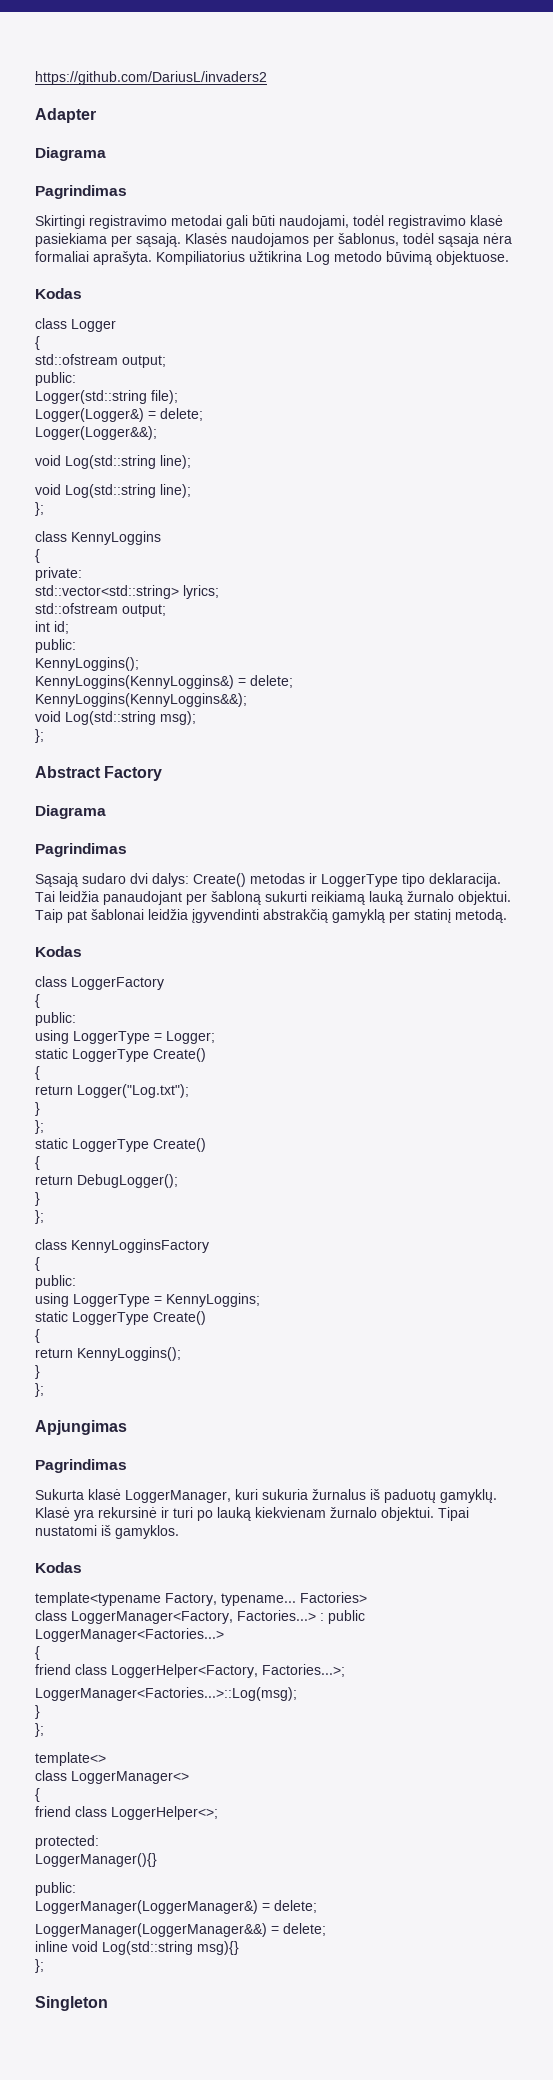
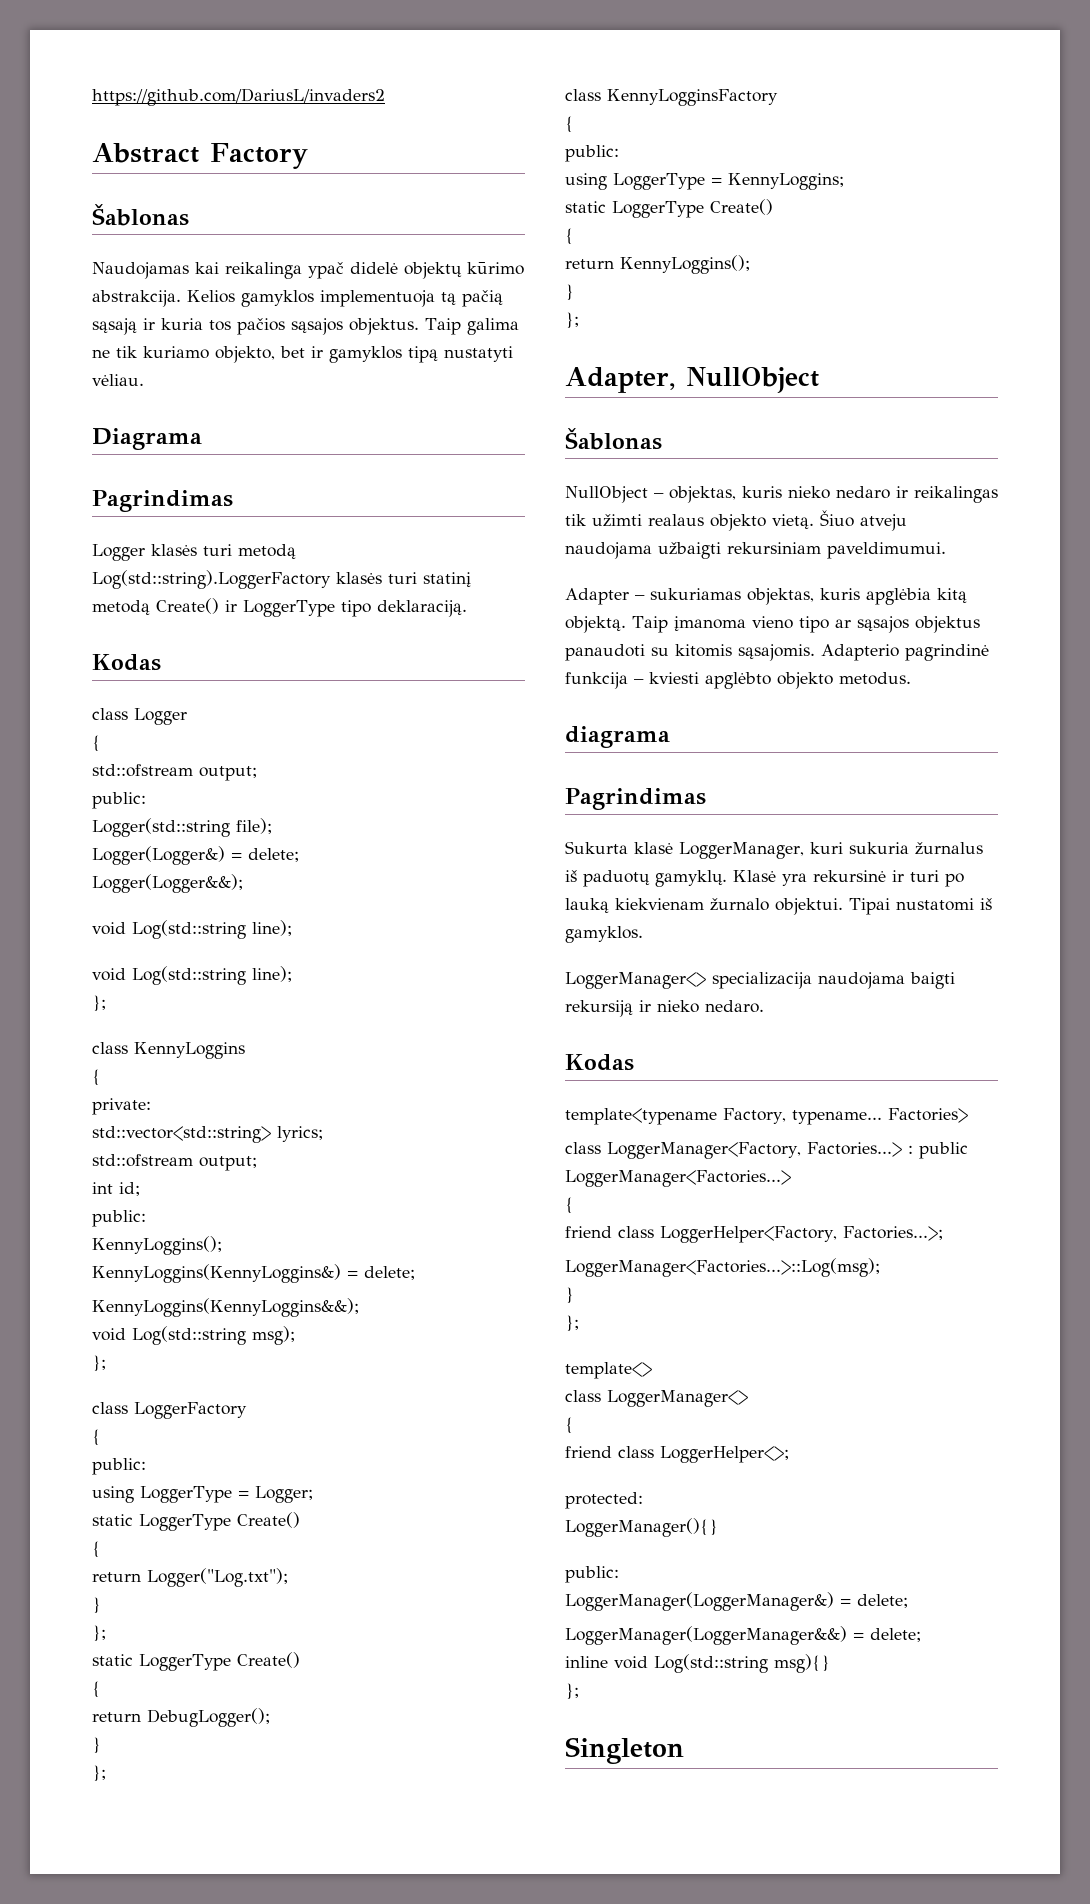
- Adapter
+ Abstract Factory
+ Šablonas
+ Naudojamas kai reikalinga ypač didelė objektų kūrimo abstrakcija. Kelios gamyklos implementuoja tą pačią sąsają ir kuria tos pačios sąsajos objektus. Taip galima ne tik kuriamo objekto, bet ir gamyklos tipą nustatyti vėliau.
  Diagrama
  Pagrindimas
- Skirtingi registravimo metodai gali būti naudojami, todėl registravimo klasė pasiekiama per sąsają. Klasės naudojamos per šablonus, todėl sąsaja nėra formaliai aprašyta. Kompiliatorius užtikrina Log metodo būvimą objektuose.
+ Logger klasės turi metodą Log(std::string).LoggerFactory klasės turi statinį metodą Create() ir LoggerType tipo deklaraciją.
- Abstract Factory
- Diagrama
- Pagrindimas
- Sąsają sudaro dvi dalys: Create() metodas ir LoggerType tipo deklaracija. Tai leidžia panaudojant per šabloną sukurti reikiamą lauką žurnalo objektui. Taip pat šablonai leidžia įgyvendinti abstrakčią gamyklą per statinį metodą.
- Kodas
- Apjungimas
+ Adapter, NullObject
+ Šablonas
+ NullObject – objektas, kuris nieko nedaro ir reikalingas tik užimti realaus objekto vietą. Šiuo atveju naudojama užbaigti rekursiniam paveldimumui.
+ Adapter – sukuriamas objektas, kuris apglėbia kitą objektą. Taip įmanoma vieno tipo ar sąsajos objektus panaudoti su kitomis sąsajomis. Adapterio pagrindinė funkcija – kviesti apglėbto objekto metodus.
+ diagrama
+ LoggerManager<> specializacija naudojama baigti rekursiją ir nieko nedaro.

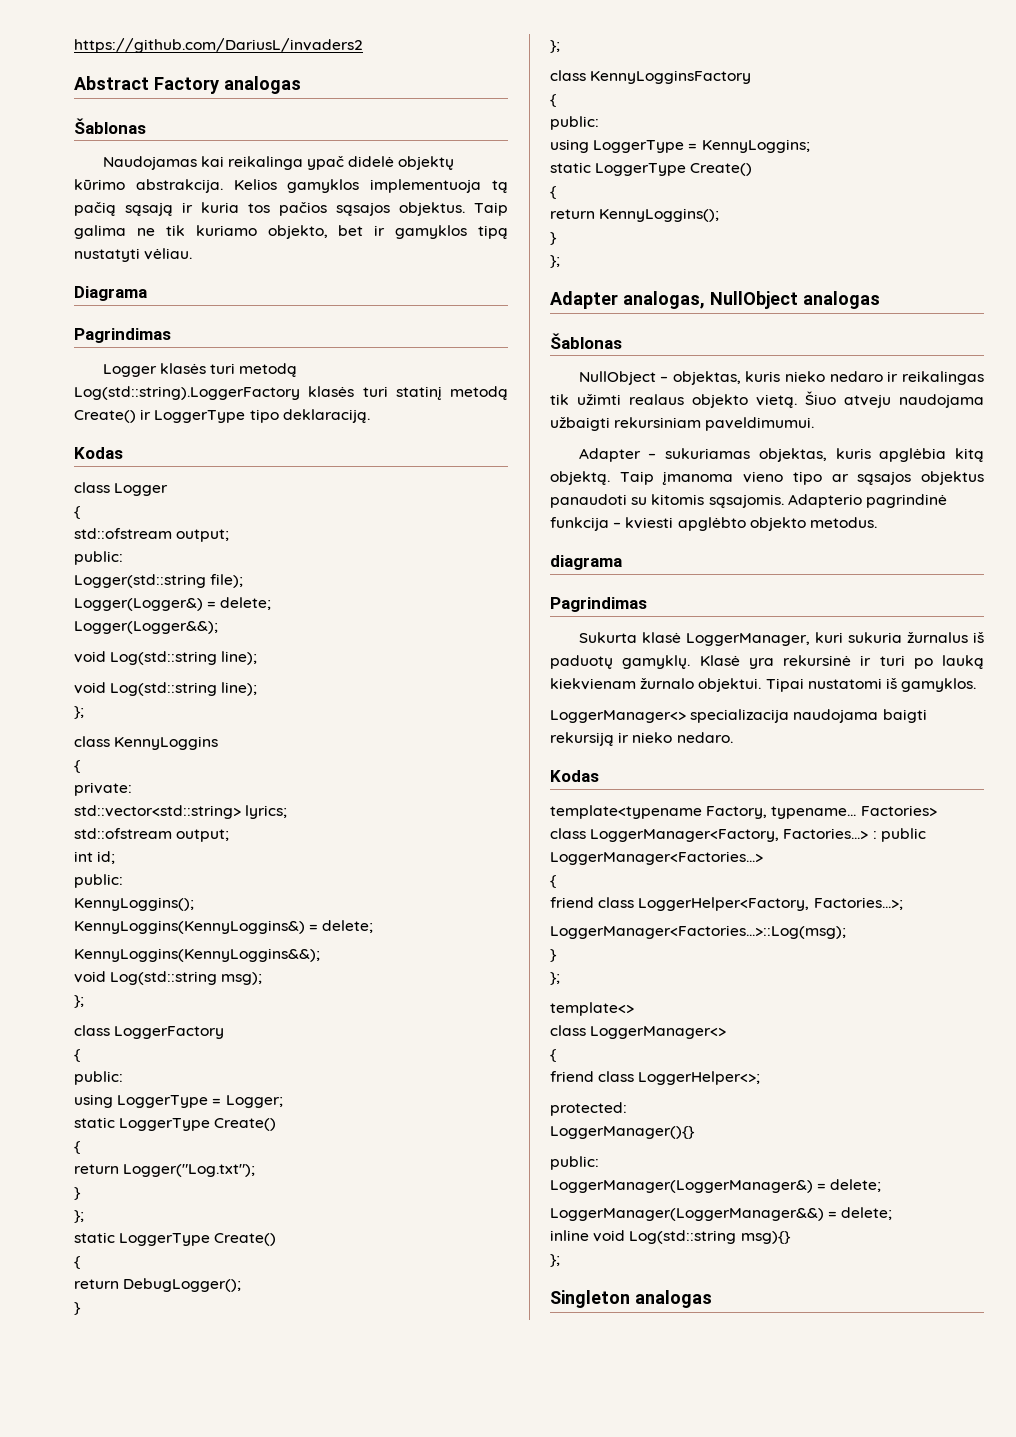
- Abstract Factory
+ Abstract Factory analogas
- Adapter, NullObject
+ Adapter analogas, NullObject analogas
- Singleton
+ Singleton analogas

